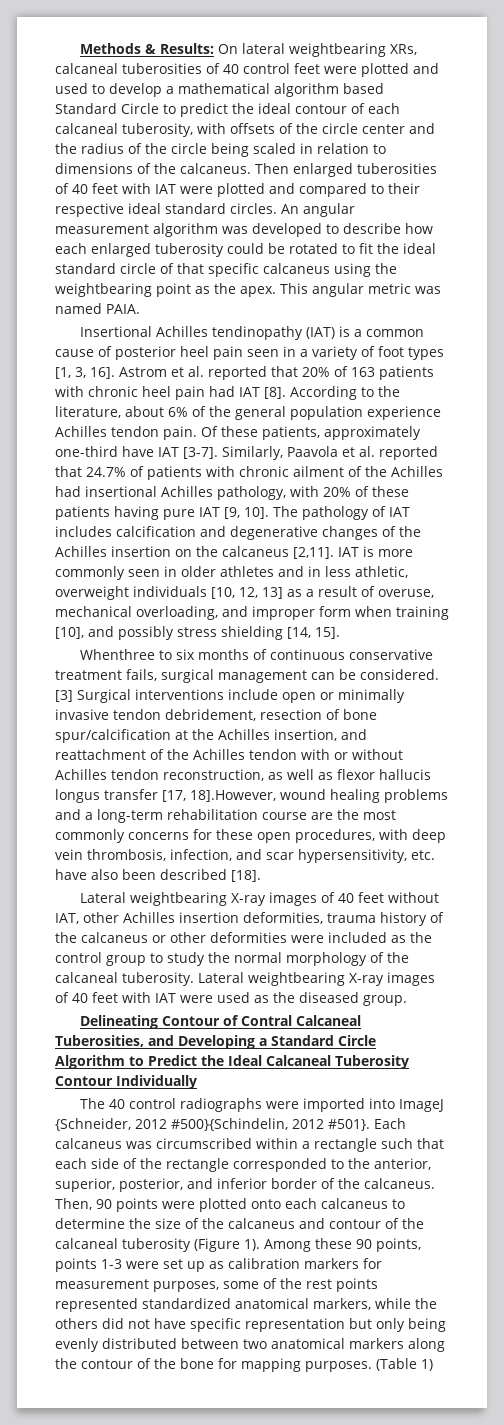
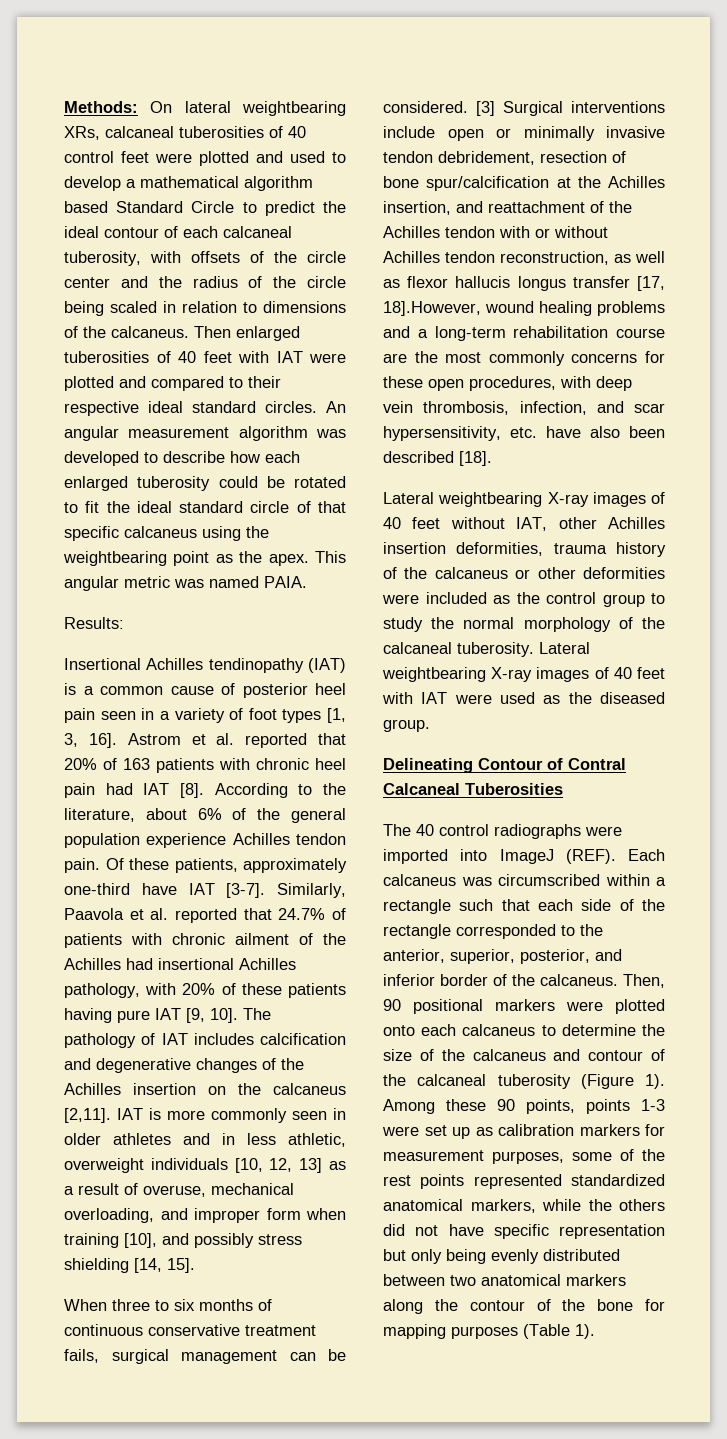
- Methods & Results: On lateral weightbearing XRs, calcaneal tuberosities of 40 control feet were plotted and used to develop a mathematical algorithm based Standard Circle to predict the ideal contour of each calcaneal tuberosity, with offsets of the circle center and the radius of the circle being scaled in relation to dimensions of the calcaneus.
+ Methods: On lateral weightbearing XRs, calcaneal tuberosities of 40 control feet were plotted and used to develop a mathematical algorithm based Standard Circle to predict the ideal contour of each calcaneal tuberosity, with offsets of the circle center and the radius of the circle being scaled in relation to dimensions of the calcaneus.
+ Results:
- Whenthree to six months of continuous conservative treatment fails, surgical management can be considered.
+ When three to six months of continuous conservative treatment fails, surgical management can be considered.
- Delineating Contour of Contral Calcaneal Tuberosities, and Developing a Standard Circle Algorithm to Predict the Ideal Calcaneal Tuberosity Contour Individually
+ Delineating Contour of Contral Calcaneal Tuberosities
- The 40 control radiographs were imported into ImageJ {Schneider, 2012 #500}{Schindelin, 2012 #501}.
+ The 40 control radiographs were imported into ImageJ (REF).
- Then, 90 points were plotted onto each calcaneus to determine the size of the calcaneus and contour of the calcaneal tuberosity (Figure 1).
+ Then, 90 positional markers were plotted onto each calcaneus to determine the size of the calcaneus and contour of the calcaneal tuberosity (Figure 1).
- Among these 90 points, points 1-3 were set up as calibration markers for measurement purposes, some of the rest points represented standardized anatomical markers, while the others did not have specific representation but only being evenly distributed between two anatomical markers along the contour of the bone for mapping purposes. (Table 1)
+ Among these 90 points, points 1-3 were set up as calibration markers for measurement purposes, some of the rest points represented standardized anatomical markers, while the others did not have specific representation but only being evenly distributed between two anatomical markers along the contour of the bone for mapping purposes (Table 1).

